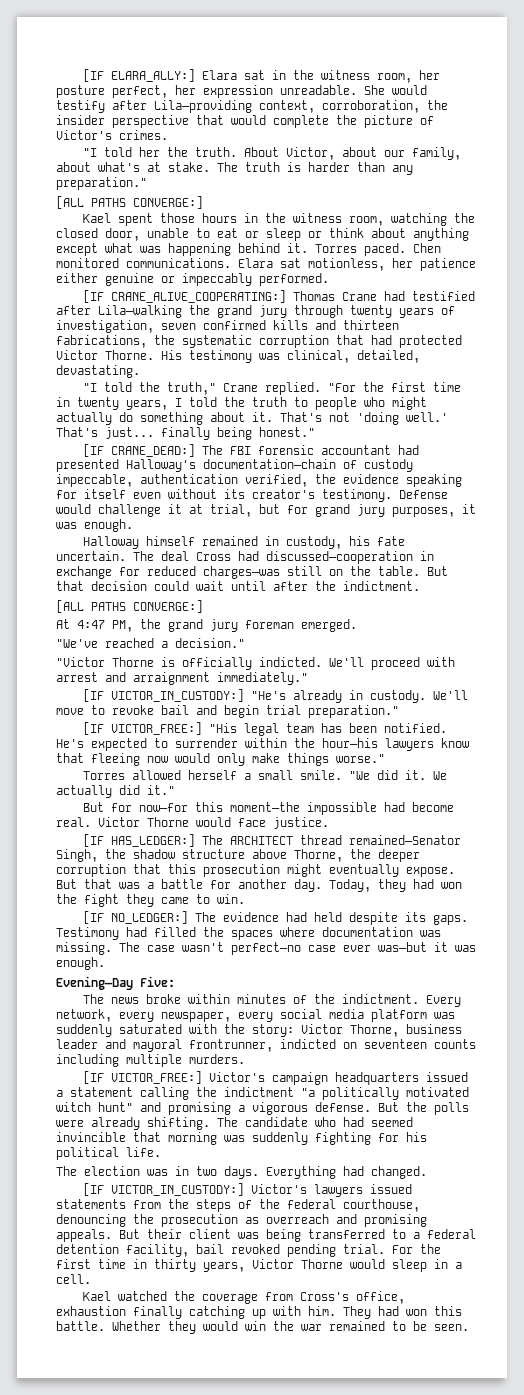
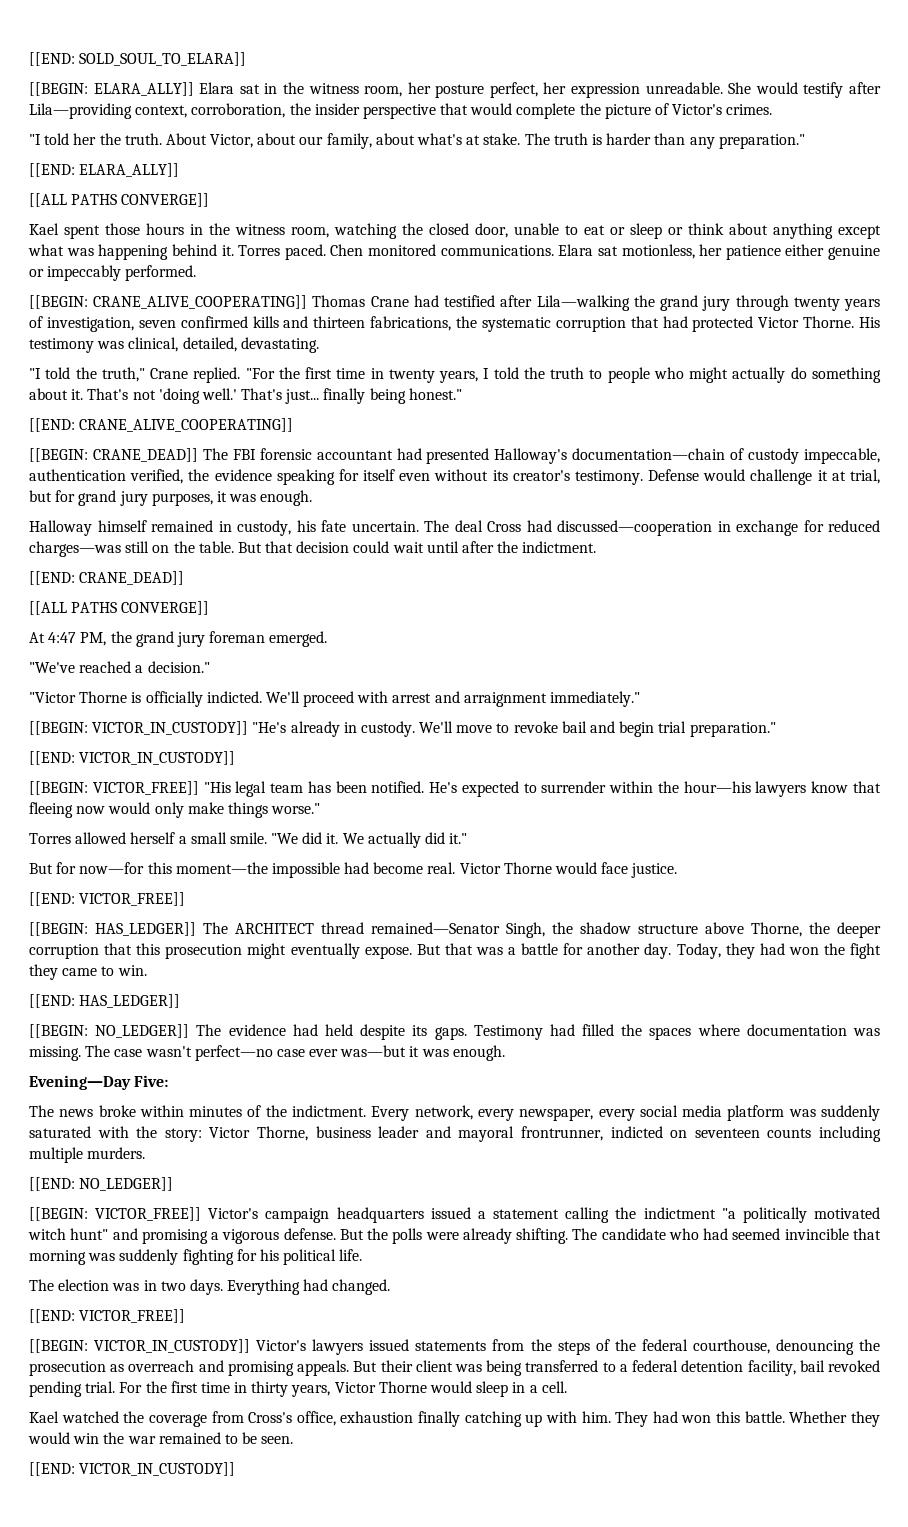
- [IF ELARA_ALLY:] Elara sat in the witness room, her posture perfect, her expression unreadable.
+ [[END: SOLD_SOUL_TO_ELARA]]
+ [[BEGIN: ELARA_ALLY]] Elara sat in the witness room, her posture perfect, her expression unreadable.
  The truth is harder than any preparation."
- [ALL PATHS CONVERGE:]
+ [[END: ELARA_ALLY]]
+ [[ALL PATHS CONVERGE]]
- [IF CRANE_ALIVE_COOPERATING:] Thomas Crane had testified after Lila—walking the grand jury through twenty years of investigation, seven confirmed kills and thirteen fabrications, the systematic corruption that had protected Victor Thorne.
+ [[BEGIN: CRANE_ALIVE_COOPERATING]] Thomas Crane had testified after Lila—walking the grand jury through twenty years of investigation, seven confirmed kills and thirteen fabrications, the systematic corruption that had protected Victor Thorne.
- [IF CRANE_DEAD:] The FBI forensic accountant had presented Halloway's documentation—chain of custody impeccable, authentication verified, the evidence speaking for itself even without its creator's testimony.
+ [[END: CRANE_ALIVE_COOPERATING]]
+ [[BEGIN: CRANE_DEAD]] The FBI forensic accountant had presented Halloway's documentation—chain of custody impeccable, authentication verified, the evidence speaking for itself even without its creator's testimony.
  But that decision could wait until after the indictment.
- [ALL PATHS CONVERGE:]
+ [[END: CRANE_DEAD]]
+ [[ALL PATHS CONVERGE]]
- [IF VICTOR_IN_CUSTODY:] "He's already in custody.
+ [[BEGIN: VICTOR_IN_CUSTODY]] "He's already in custody.
  We'll move to revoke bail and begin trial preparation."
- [IF VICTOR_FREE:] "His legal team has been notified.
+ [[END: VICTOR_IN_CUSTODY]]
+ [[BEGIN: VICTOR_FREE]] "His legal team has been notified.
  Victor Thorne would face justice.
- [IF HAS_LEDGER:] The ARCHITECT thread remained—Senator Singh, the shadow structure above Thorne, the deeper corruption that this prosecution might eventually expose.
+ [[END: VICTOR_FREE]]
+ [[BEGIN: HAS_LEDGER]] The ARCHITECT thread remained—Senator Singh, the shadow structure above Thorne, the deeper corruption that this prosecution might eventually expose.
- [IF NO_LEDGER:] The evidence had held despite its gaps.
+ [[END: HAS_LEDGER]]
+ [[BEGIN: NO_LEDGER]] The evidence had held despite its gaps.
- [IF VICTOR_FREE:] Victor's campaign headquarters issued a statement calling the indictment "a politically motivated witch hunt" and promising a vigorous defense.
+ [[END: NO_LEDGER]]
+ [[BEGIN: VICTOR_FREE]] Victor's campaign headquarters issued a statement calling the indictment "a politically motivated witch hunt" and promising a vigorous defense.
  Everything had changed.
- [IF VICTOR_IN_CUSTODY:] Victor's lawyers issued statements from the steps of the federal courthouse, denouncing the prosecution as overreach and promising appeals.
+ [[END: VICTOR_FREE]]
+ [[BEGIN: VICTOR_IN_CUSTODY]] Victor's lawyers issued statements from the steps of the federal courthouse, denouncing the prosecution as overreach and promising appeals.
  Whether they would win the war remained to be seen.
+ [[END: VICTOR_IN_CUSTODY]]

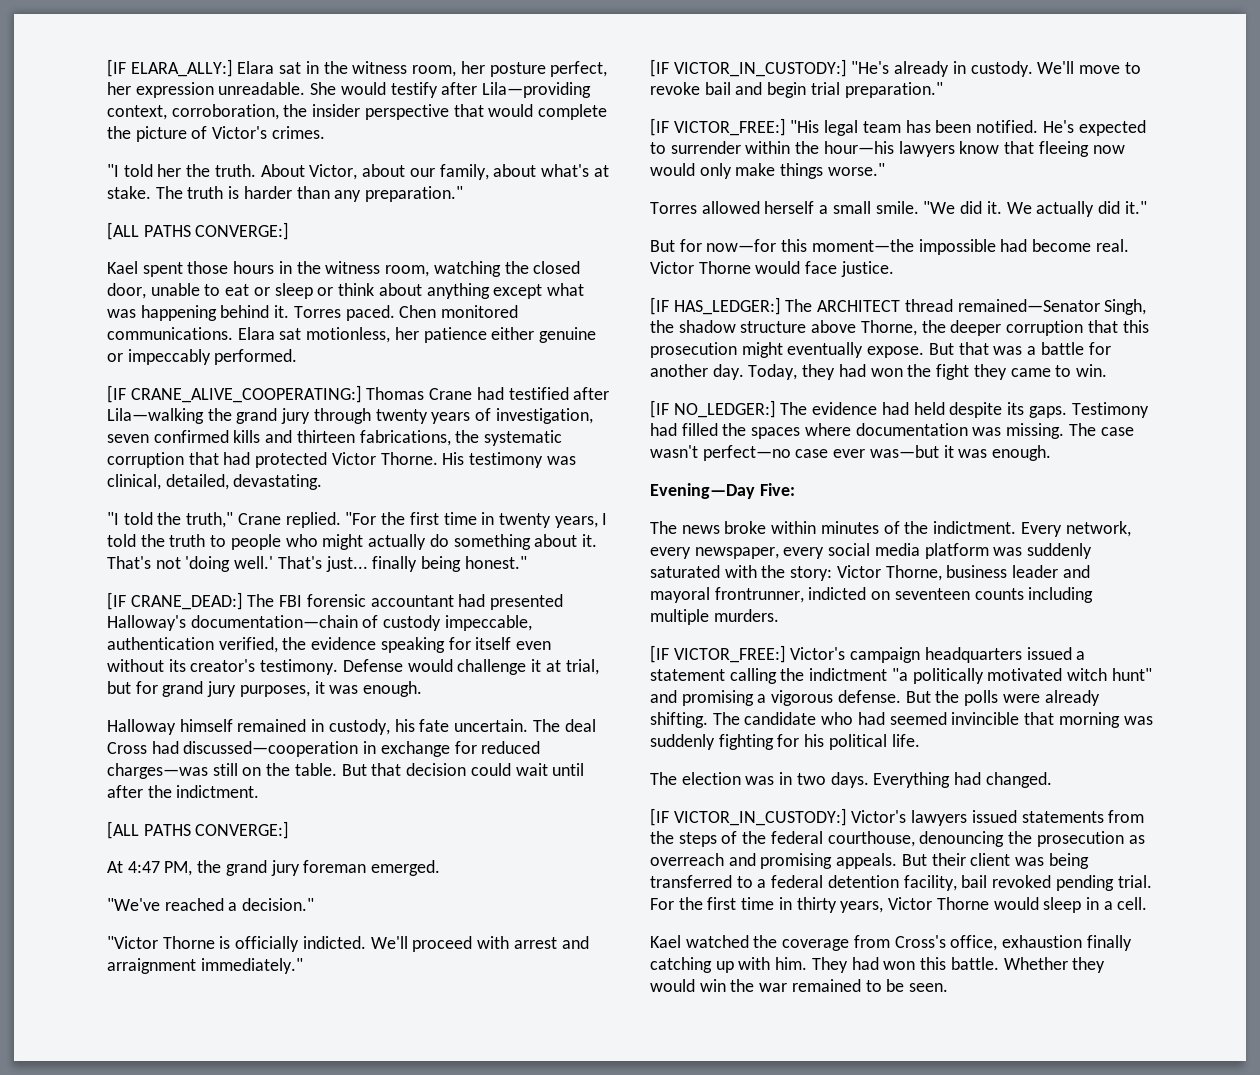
- [[END: SOLD_SOUL_TO_ELARA]]
- [[BEGIN: ELARA_ALLY]] Elara sat in the witness room, her posture perfect, her expression unreadable.
+ [IF ELARA_ALLY:] Elara sat in the witness room, her posture perfect, her expression unreadable.
  The truth is harder than any preparation."
- [[END: ELARA_ALLY]]
- [[ALL PATHS CONVERGE]]
+ [ALL PATHS CONVERGE:]
- [[BEGIN: CRANE_ALIVE_COOPERATING]] Thomas Crane had testified after Lila—walking the grand jury through twenty years of investigation, seven confirmed kills and thirteen fabrications, the systematic corruption that had protected Victor Thorne.
+ [IF CRANE_ALIVE_COOPERATING:] Thomas Crane had testified after Lila—walking the grand jury through twenty years of investigation, seven confirmed kills and thirteen fabrications, the systematic corruption that had protected Victor Thorne.
- [[END: CRANE_ALIVE_COOPERATING]]
- [[BEGIN: CRANE_DEAD]] The FBI forensic accountant had presented Halloway's documentation—chain of custody impeccable, authentication verified, the evidence speaking for itself even without its creator's testimony.
+ [IF CRANE_DEAD:] The FBI forensic accountant had presented Halloway's documentation—chain of custody impeccable, authentication verified, the evidence speaking for itself even without its creator's testimony.
  But that decision could wait until after the indictment.
- [[END: CRANE_DEAD]]
- [[ALL PATHS CONVERGE]]
+ [ALL PATHS CONVERGE:]
- [[BEGIN: VICTOR_IN_CUSTODY]] "He's already in custody.
+ [IF VICTOR_IN_CUSTODY:] "He's already in custody.
  We'll move to revoke bail and begin trial preparation."
- [[END: VICTOR_IN_CUSTODY]]
- [[BEGIN: VICTOR_FREE]] "His legal team has been notified.
+ [IF VICTOR_FREE:] "His legal team has been notified.
  Victor Thorne would face justice.
- [[END: VICTOR_FREE]]
- [[BEGIN: HAS_LEDGER]] The ARCHITECT thread remained—Senator Singh, the shadow structure above Thorne, the deeper corruption that this prosecution might eventually expose.
+ [IF HAS_LEDGER:] The ARCHITECT thread remained—Senator Singh, the shadow structure above Thorne, the deeper corruption that this prosecution might eventually expose.
- [[END: HAS_LEDGER]]
- [[BEGIN: NO_LEDGER]] The evidence had held despite its gaps.
+ [IF NO_LEDGER:] The evidence had held despite its gaps.
- [[END: NO_LEDGER]]
- [[BEGIN: VICTOR_FREE]] Victor's campaign headquarters issued a statement calling the indictment "a politically motivated witch hunt" and promising a vigorous defense.
+ [IF VICTOR_FREE:] Victor's campaign headquarters issued a statement calling the indictment "a politically motivated witch hunt" and promising a vigorous defense.
  Everything had changed.
- [[END: VICTOR_FREE]]
- [[BEGIN: VICTOR_IN_CUSTODY]] Victor's lawyers issued statements from the steps of the federal courthouse, denouncing the prosecution as overreach and promising appeals.
+ [IF VICTOR_IN_CUSTODY:] Victor's lawyers issued statements from the steps of the federal courthouse, denouncing the prosecution as overreach and promising appeals.
  Whether they would win the war remained to be seen.
- [[END: VICTOR_IN_CUSTODY]]

